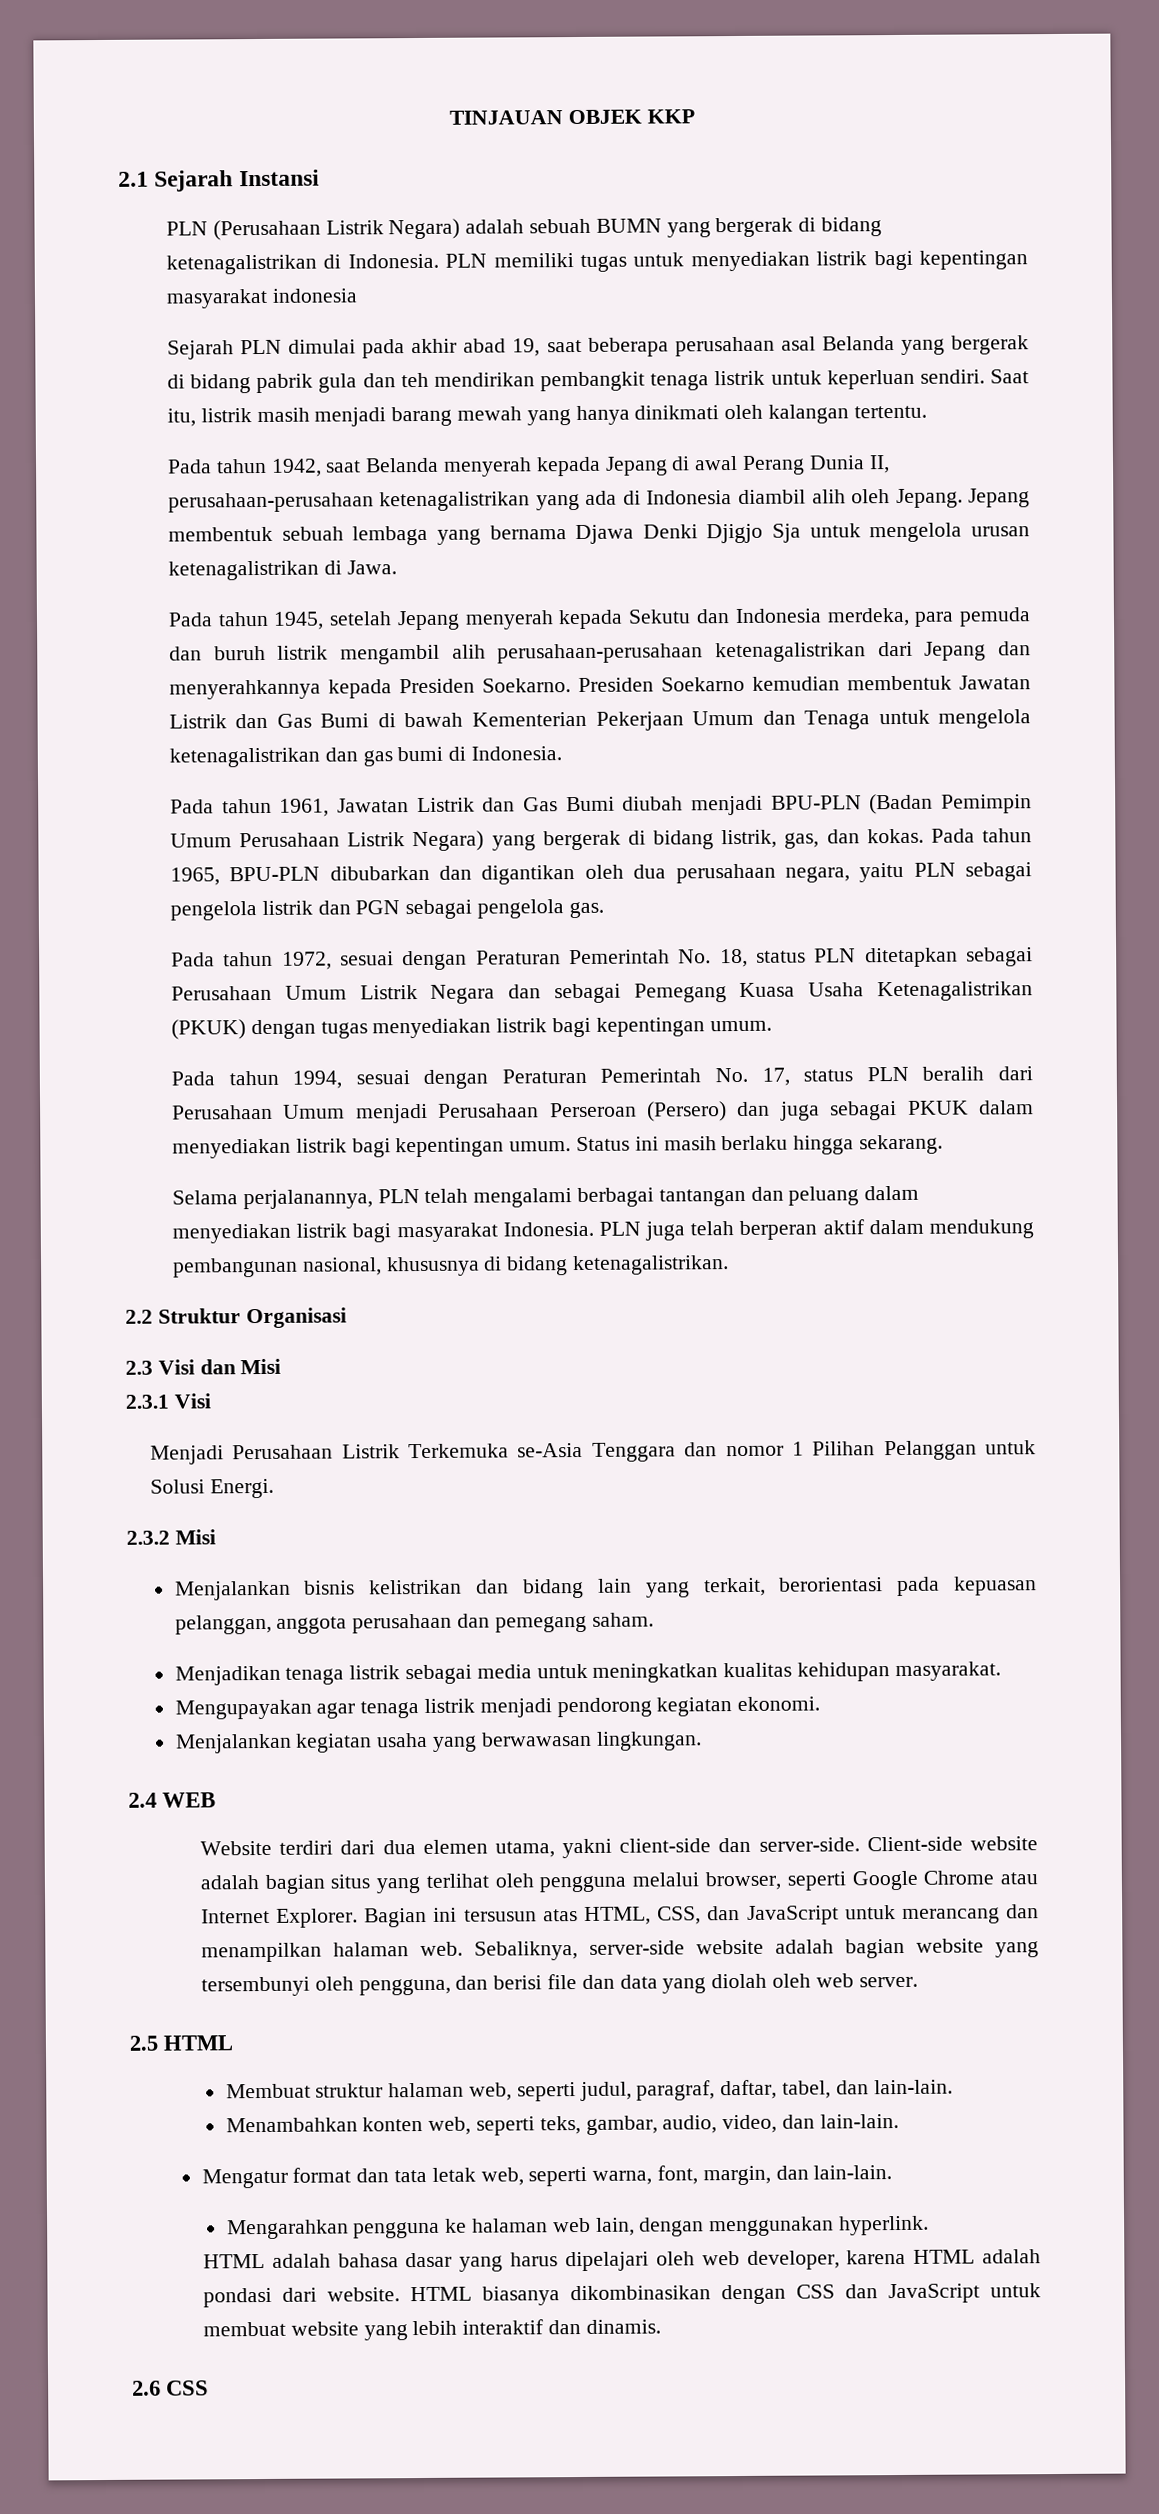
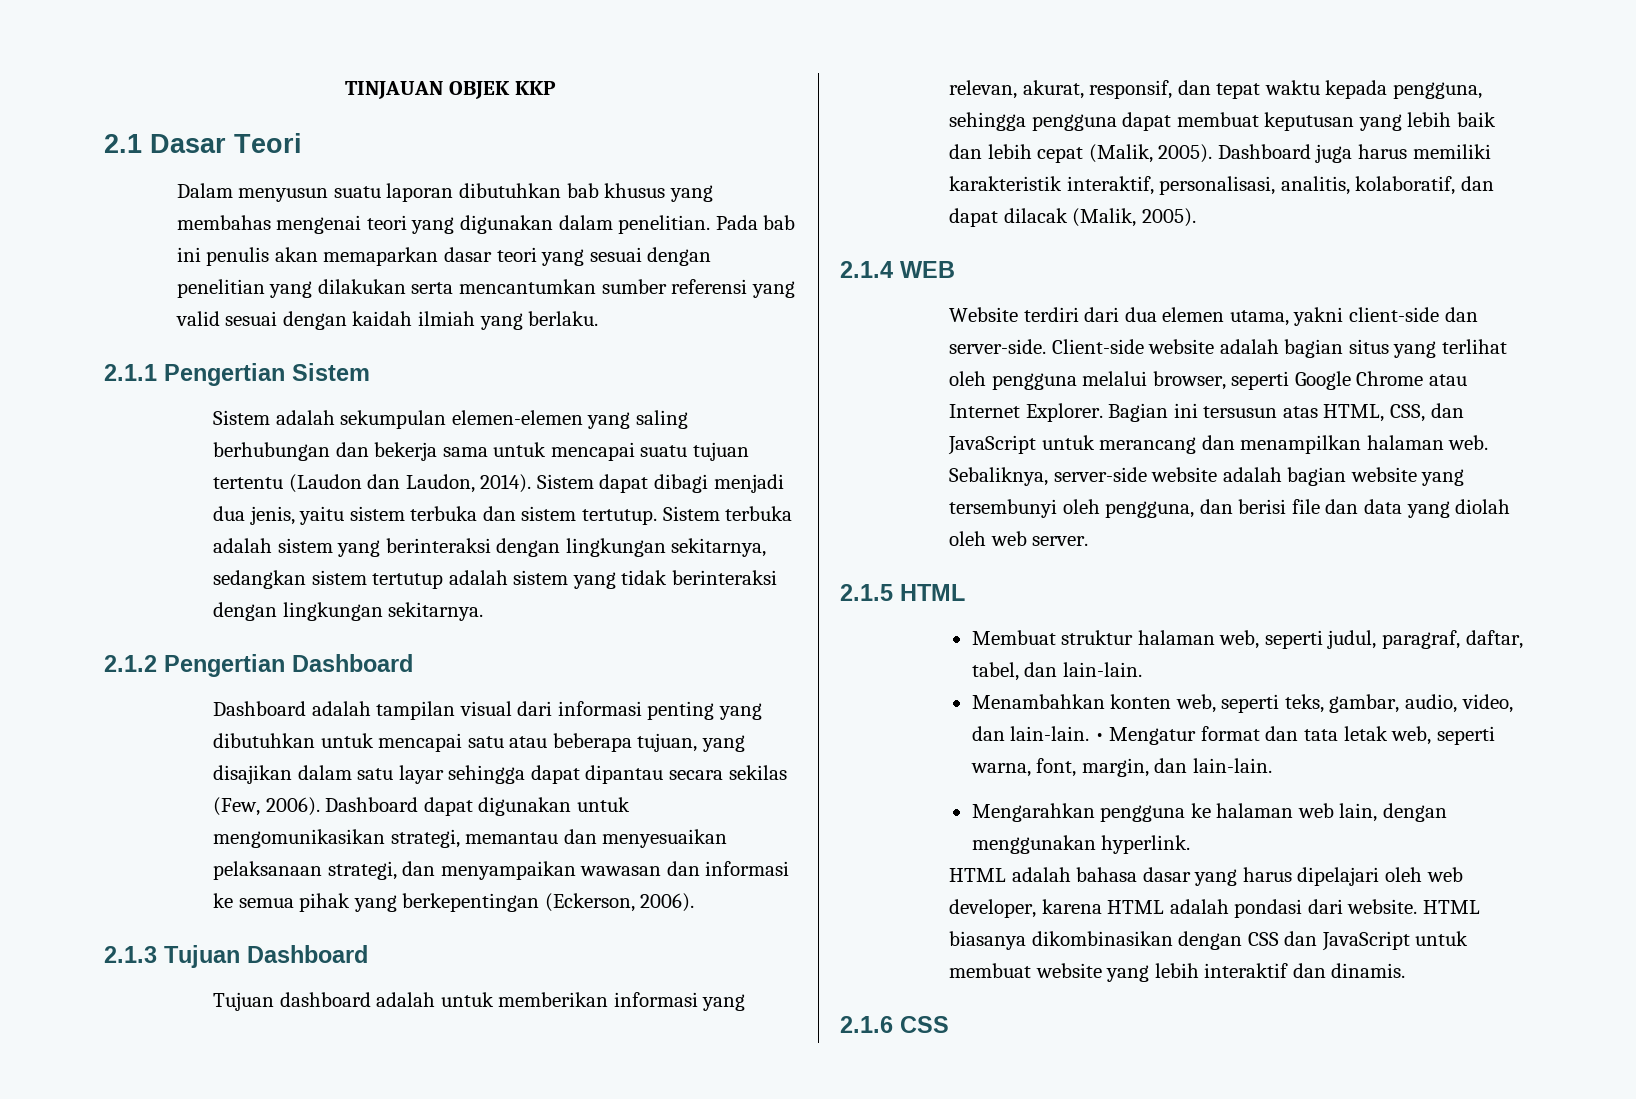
- 2.1 Sejarah Instansi
- PLN (Perusahaan Listrik Negara) adalah sebuah BUMN yang bergerak di bidang ketenagalistrikan di Indonesia. PLN memiliki tugas untuk menyediakan listrik bagi kepentingan masyarakat indonesia
- Sejarah PLN dimulai pada akhir abad 19, saat beberapa perusahaan asal Belanda yang bergerak di bidang pabrik gula dan teh mendirikan pembangkit tenaga listrik untuk keperluan sendiri. Saat itu, listrik masih menjadi barang mewah yang hanya dinikmati oleh kalangan tertentu.
- Pada tahun 1942, saat Belanda menyerah kepada Jepang di awal Perang Dunia II, perusahaan-perusahaan ketenagalistrikan yang ada di Indonesia diambil alih oleh Jepang. Jepang membentuk sebuah lembaga yang bernama Djawa Denki Djigjo Sja untuk mengelola urusan ketenagalistrikan di Jawa.
- Pada tahun 1945, setelah Jepang menyerah kepada Sekutu dan Indonesia merdeka, para pemuda dan buruh listrik mengambil alih perusahaan-perusahaan ketenagalistrikan dari Jepang dan menyerahkannya kepada Presiden Soekarno. Presiden Soekarno kemudian membentuk Jawatan Listrik dan Gas Bumi di bawah Kementerian Pekerjaan Umum dan Tenaga untuk mengelola ketenagalistrikan dan gas bumi di Indonesia.
- Pada tahun 1961, Jawatan Listrik dan Gas Bumi diubah menjadi BPU-PLN (Badan Pemimpin Umum Perusahaan Listrik Negara) yang bergerak di bidang listrik, gas, dan kokas. Pada tahun 1965, BPU-PLN dibubarkan dan digantikan oleh dua perusahaan negara, yaitu PLN sebagai pengelola listrik dan PGN sebagai pengelola gas.
- Pada tahun 1972, sesuai dengan Peraturan Pemerintah No. 18, status PLN ditetapkan sebagai Perusahaan Umum Listrik Negara dan sebagai Pemegang Kuasa Usaha Ketenagalistrikan (PKUK) dengan tugas menyediakan listrik bagi kepentingan umum.
- Pada tahun 1994, sesuai dengan Peraturan Pemerintah No. 17, status PLN beralih dari Perusahaan Umum menjadi Perusahaan Perseroan (Persero) dan juga sebagai PKUK dalam menyediakan listrik bagi kepentingan umum. Status ini masih berlaku hingga sekarang.
- Selama perjalanannya, PLN telah mengalami berbagai tantangan dan peluang dalam menyediakan listrik bagi masyarakat Indonesia. PLN juga telah berperan aktif dalam mendukung pembangunan nasional, khususnya di bidang ketenagalistrikan.
- 2.2 Struktur Organisasi
- 2.3 Visi dan Misi
- 2.3.1 Visi
- Menjadi Perusahaan Listrik Terkemuka se-Asia Tenggara dan nomor 1 Pilihan Pelanggan untuk Solusi Energi.
- 2.3.2 Misi
- Menjalankan bisnis kelistrikan dan bidang lain yang terkait, berorientasi pada kepuasan pelanggan, anggota perusahaan dan pemegang saham.
- Menjadikan tenaga listrik sebagai media untuk meningkatkan kualitas kehidupan masyarakat.
- Mengupayakan agar tenaga listrik menjadi pendorong kegiatan ekonomi.
- Menjalankan kegiatan usaha yang berwawasan lingkungan.
- 2.4 WEB
+ 2.1 Dasar Teori
+ Dalam menyusun suatu laporan dibutuhkan bab khusus yang membahas mengenai teori yang digunakan dalam penelitian. Pada bab ini penulis akan memaparkan dasar teori yang sesuai dengan penelitian yang dilakukan serta mencantumkan sumber referensi yang valid sesuai dengan kaidah ilmiah yang berlaku.
+ 2.1.1 Pengertian Sistem
+ Sistem adalah sekumpulan elemen-elemen yang saling berhubungan dan bekerja sama untuk mencapai suatu tujuan tertentu (Laudon dan Laudon, 2014). Sistem dapat dibagi menjadi dua jenis, yaitu sistem terbuka dan sistem tertutup. Sistem terbuka adalah sistem yang berinteraksi dengan lingkungan sekitarnya, sedangkan sistem tertutup adalah sistem yang tidak berinteraksi dengan lingkungan sekitarnya.
+ 2.1.2 Pengertian Dashboard
+ Dashboard adalah tampilan visual dari informasi penting yang dibutuhkan untuk mencapai satu atau beberapa tujuan, yang disajikan dalam satu layar sehingga dapat dipantau secara sekilas (Few, 2006). Dashboard dapat digunakan untuk mengomunikasikan strategi, memantau dan menyesuaikan pelaksanaan strategi, dan menyampaikan wawasan dan informasi ke semua pihak yang berkepentingan (Eckerson, 2006).
+ 2.1.3 Tujuan Dashboard
+ Tujuan dashboard adalah untuk memberikan informasi yang relevan, akurat, responsif, dan tepat waktu kepada pengguna, sehingga pengguna dapat membuat keputusan yang lebih baik dan lebih cepat (Malik, 2005). Dashboard juga harus memiliki karakteristik interaktif, personalisasi, analitis, kolaboratif, dan dapat dilacak (Malik, 2005).
+ 2.1.4 WEB
- 2.5 HTML
+ 2.1.5 HTML
- Menambahkan konten web, seperti teks, gambar, audio, video, dan lain-lain.
- Mengatur format dan tata letak web, seperti warna, font, margin, dan lain-lain.
+ Menambahkan konten web, seperti teks, gambar, audio, video, dan lain-lain. • Mengatur format dan tata letak web, seperti warna, font, margin, dan lain-lain.
- 2.6 CSS
+ 2.1.6 CSS

